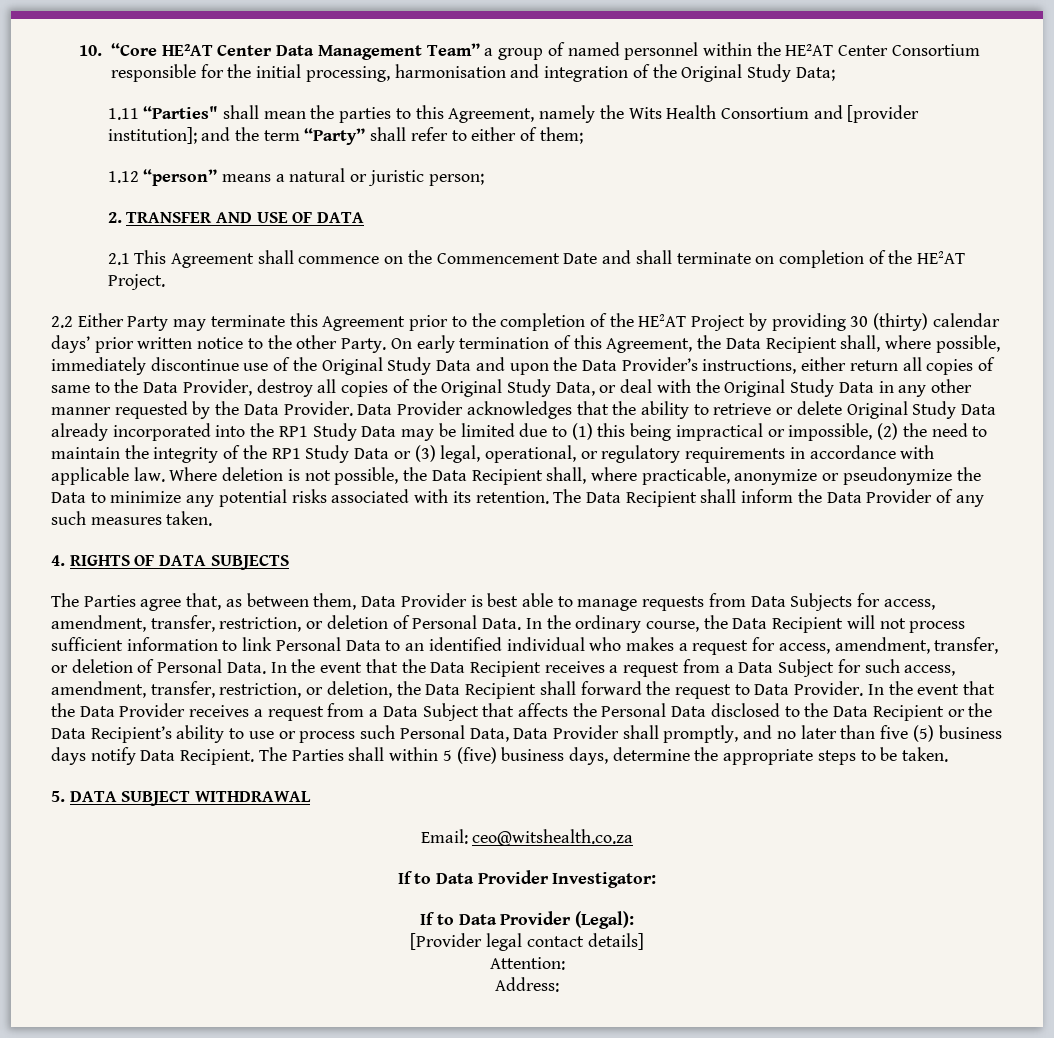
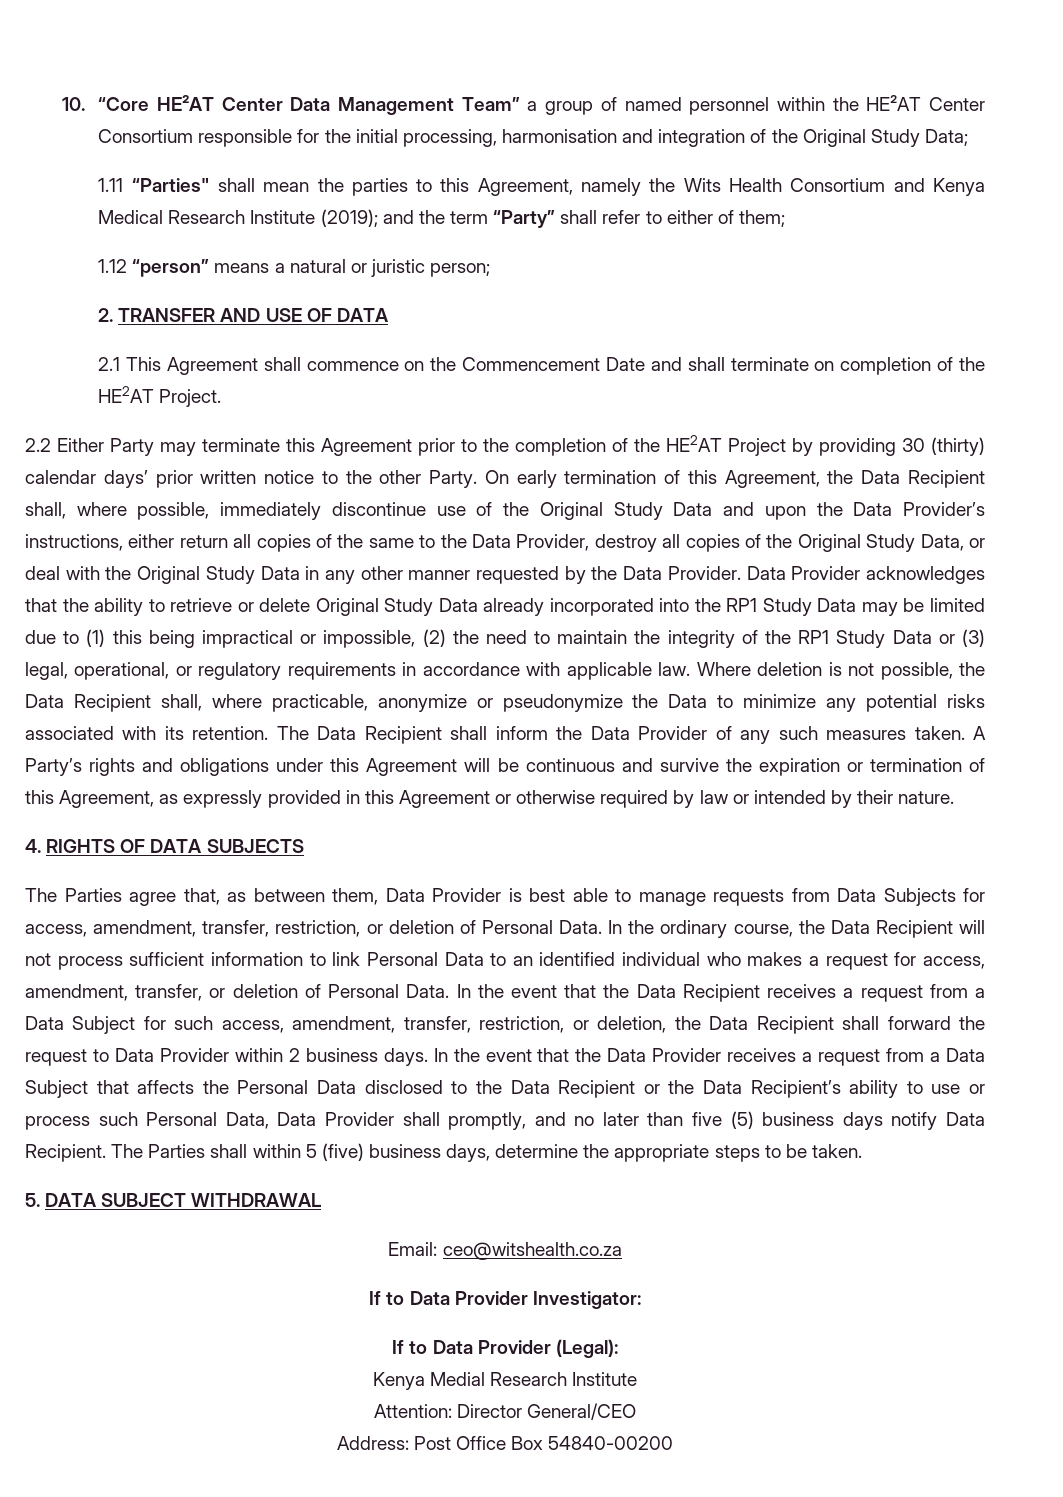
- 1.11 “Parties" shall mean the parties to this Agreement, namely the Wits Health Consortium and [provider institution]; and the term “Party” shall refer to either of them;
+ 1.11 “Parties" shall mean the parties to this Agreement, namely the Wits Health Consortium and Kenya Medical Research Institute (2019); and the term “Party” shall refer to either of them;
- On early termination of this Agreement, the Data Recipient shall, where possible, immediately discontinue use of the Original Study Data and upon the Data Provider’s instructions, either return all copies of same to the Data Provider, destroy all copies of the Original Study Data, or deal with the Original Study Data in any other manner requested by the Data Provider.
+ On early termination of this Agreement, the Data Recipient shall, where possible, immediately discontinue use of the Original Study Data and upon the Data Provider’s instructions, either return all copies of the same to the Data Provider, destroy all copies of the Original Study Data, or deal with the Original Study Data in any other manner requested by the Data Provider.
+ A Party’s rights and obligations under this Agreement will be continuous and survive the expiration or termination of this Agreement, as expressly provided in this Agreement or otherwise required by law or intended by their nature.
- In the event that the Data Recipient receives a request from a Data Subject for such access, amendment, transfer, restriction, or deletion, the Data Recipient shall forward the request to Data Provider.
+ In the event that the Data Recipient receives a request from a Data Subject for such access, amendment, transfer, restriction, or deletion, the Data Recipient shall forward the request to Data Provider within 2 business days.
- [Provider legal contact details]
+ Kenya Medial Research Institute
- Attention:
+ Attention: Director General/CEO
- Address:
+ Address: Post Office Box 54840-00200

